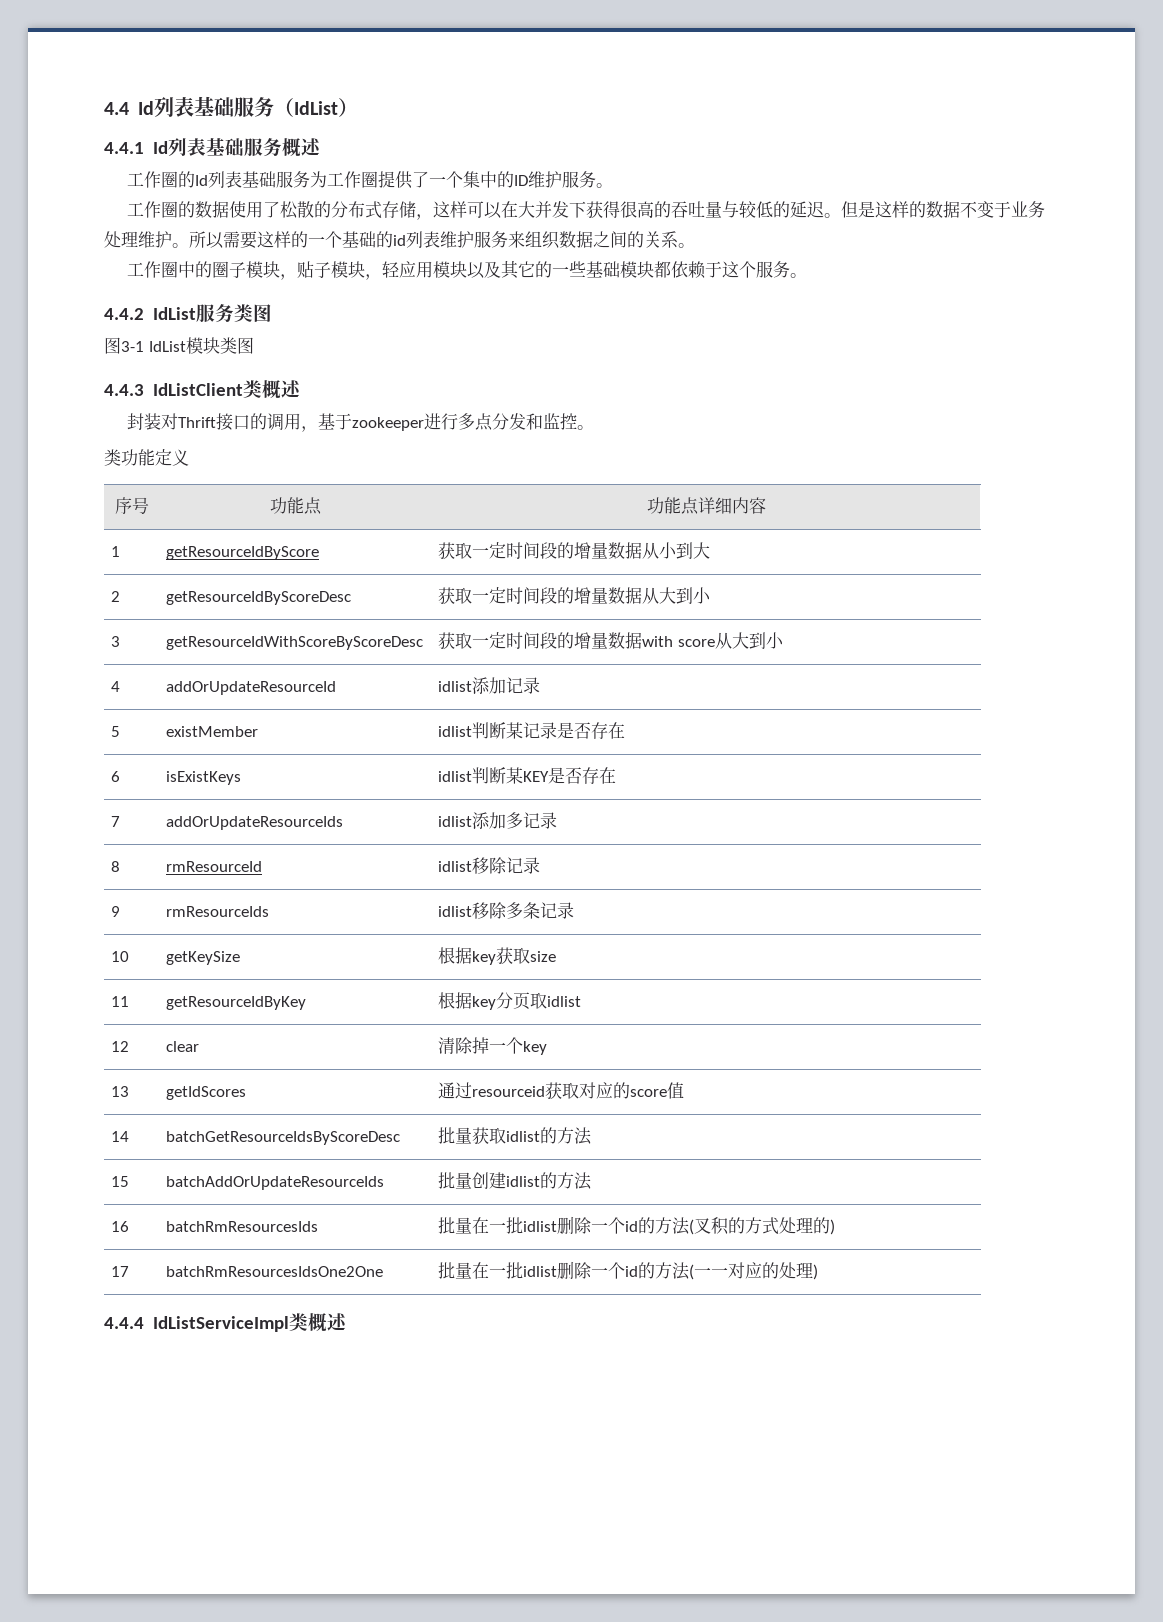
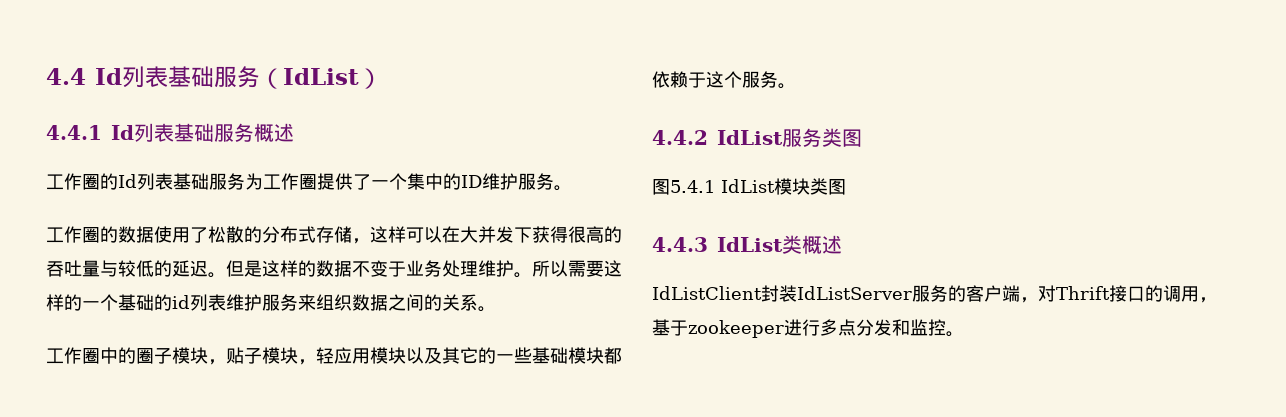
- 图3-1 IdList模块类图
+ 图5.4.1 IdList模块类图
- 4.4.3 IdListClient类概述
+ 4.4.3 IdList类概述
- 封装对Thrift接口的调用，基于zookeeper进行多点分发和监控。
+ IdListClient封装IdListServer服务的客户端，对Thrift接口的调用，基于zookeeper进行多点分发和监控。
- 类功能定义
- 序号 | 功能点 | 功能点详细内容
- 1 | getResourceIdByScore | 获取一定时间段的增量数据从小到大
- 2 | getResourceIdByScoreDesc | 获取一定时间段的增量数据从大到小
- 3 | getResourceIdWithScoreByScoreDesc | 获取一定时间段的增量数据with score从大到小
- 4 | addOrUpdateResourceId | idlist添加记录
- 5 | existMember | idlist判断某记录是否存在
- 6 | isExistKeys | idlist判断某KEY是否存在
- 7 | addOrUpdateResourceIds | idlist添加多记录
- 8 | rmResourceId | idlist移除记录
- 9 | rmResourceIds | idlist移除多条记录
- 10 | getKeySize | 根据key获取size
- 11 | getResourceIdByKey | 根据key分页取idlist
- 12 | clear | 清除掉一个key
- 13 | getIdScores | 通过resourceid获取对应的score值
- 14 | batchGetResourceIdsByScoreDesc | 批量获取idlist的方法
- 15 | batchAddOrUpdateResourceIds | 批量创建idlist的方法
- 16 | batchRmResourcesIds | 批量在一批idlist删除一个id的方法(叉积的方式处理的)
- 17 | batchRmResourcesIdsOne2One | 批量在一批idlist删除一个id的方法(一一对应的处理)
- 4.4.4 IdListServiceImpl类概述

